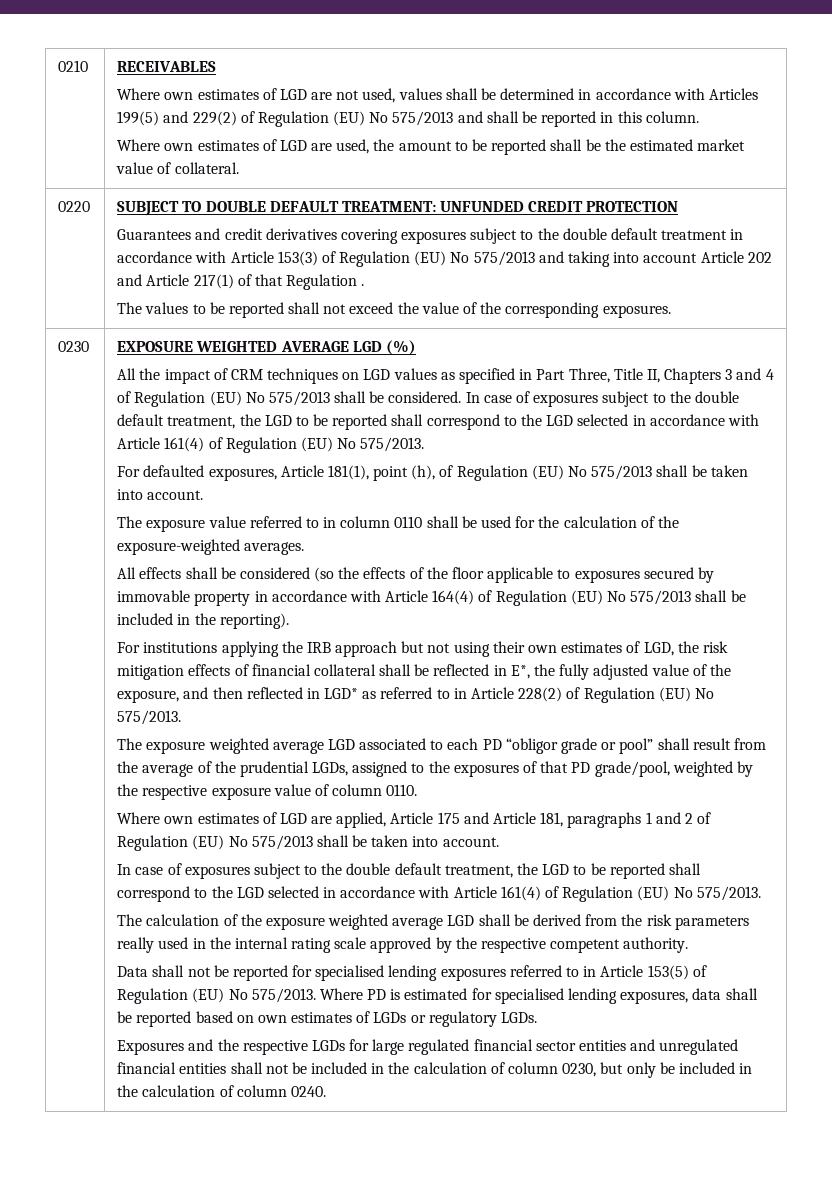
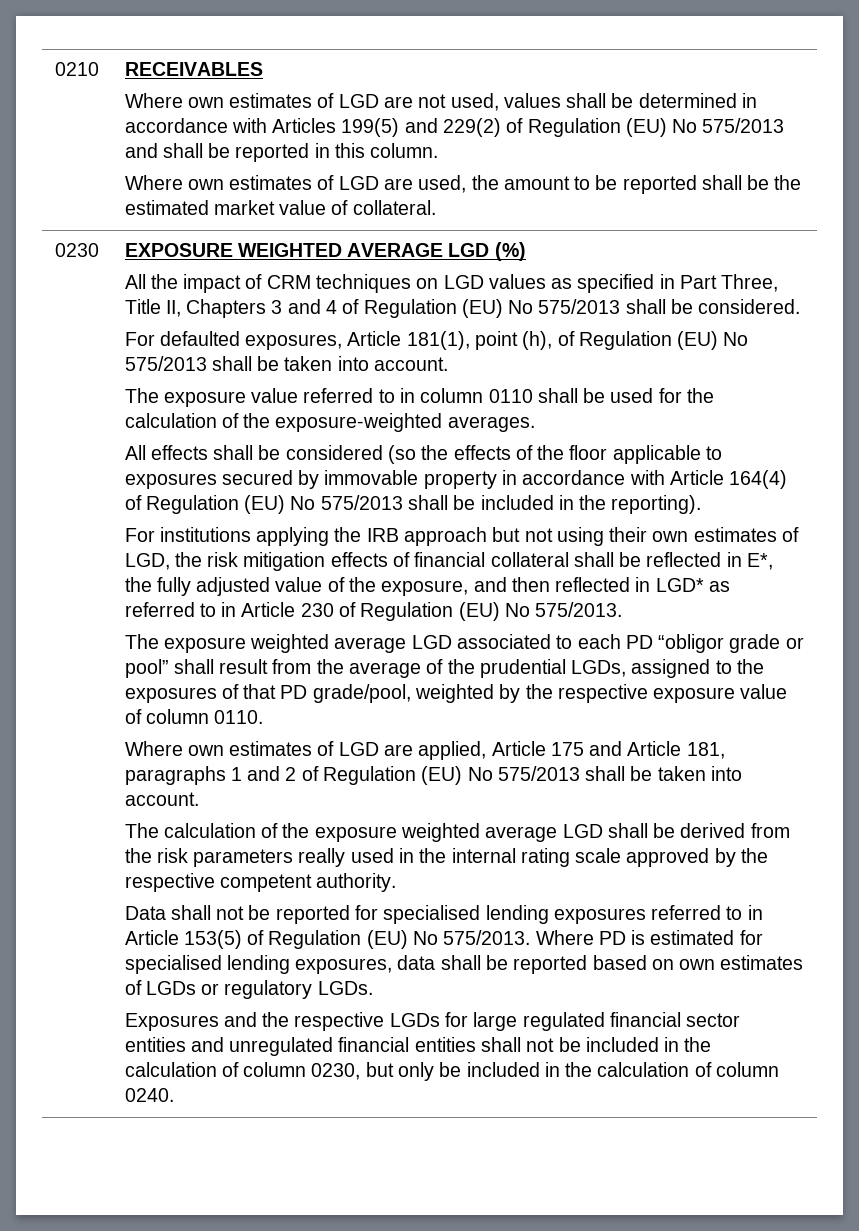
- 0220 | SUBJECT TO DOUBLE DEFAULT TREATMENT: UNFUNDED CREDIT PROTECTION
- Guarantees and credit derivatives covering exposures subject to the double default treatment in accordance with Article 153(3) of Regulation (EU) No 575/2013 and taking into account Article 202 and Article 217(1) of that Regulation .
- The values to be reported shall not exceed the value of the corresponding exposures.
- All the impact of CRM techniques on LGD values as specified in Part Three, Title II, Chapters 3 and 4 of Regulation (EU) No 575/2013 shall be considered. In case of exposures subject to the double default treatment, the LGD to be reported shall correspond to the LGD selected in accordance with Article 161(4) of Regulation (EU) No 575/2013.
+ All the impact of CRM techniques on LGD values as specified in Part Three, Title II, Chapters 3 and 4 of Regulation (EU) No 575/2013 shall be considered.
- For institutions applying the IRB approach but not using their own estimates of LGD, the risk mitigation effects of financial collateral shall be reflected in E*, the fully adjusted value of the exposure, and then reflected in LGD* as referred to in Article 228(2) of Regulation (EU) No 575/2013.
+ For institutions applying the IRB approach but not using their own estimates of LGD, the risk mitigation effects of financial collateral shall be reflected in E*, the fully adjusted value of the exposure, and then reflected in LGD* as referred to in Article 230 of Regulation (EU) No 575/2013.
  Where own estimates of LGD are applied, Article 175 and Article 181, paragraphs 1 and 2 of Regulation (EU) No 575/2013 shall be taken into account.
- In case of exposures subject to the double default treatment, the LGD to be reported shall correspond to the LGD selected in accordance with Article 161(4) of Regulation (EU) No 575/2013.

